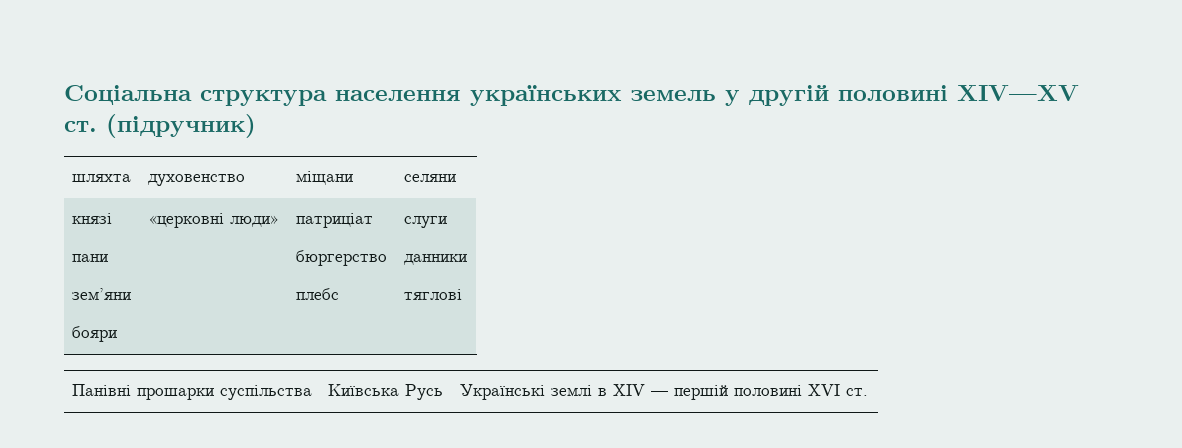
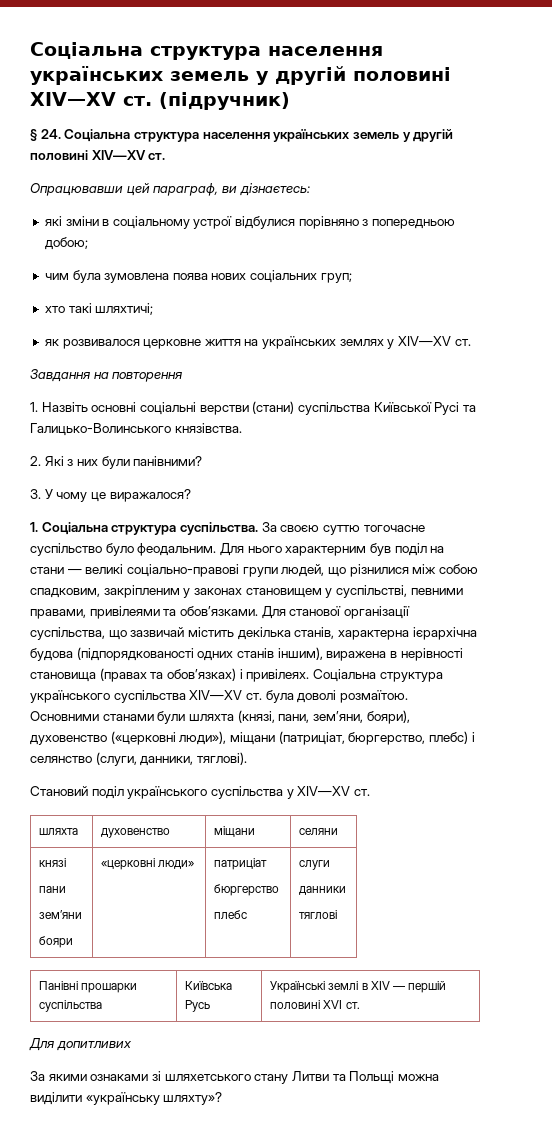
+ § 24. Соціальна структура населення українських земель у другій половині ХІV—ХV ст.
+ Опрацювавши цей параграф, ви дізнаєтесь:
+ які зміни в соціальному устрої відбулися порівняно з попередньою добою;
+ чим була зумовлена поява нових соціальних груп;
+ хто такі шляхтичі;
+ як розвивалося церковне життя на українських землях у ХІV—ХV ст.
+ Завдання на повторення
+ 1. Назвіть основні соціальні верстви (стани) суспільства Київської Русі та Галицько-Волинського князівства.
+ 2. Які з них були панівними?
+ 3. У чому це виражалося?
+ 1. Соціальна структура суспільства. За своєю суттю тогочасне суспільство було феодальним. Для нього характерним був поділ на стани — великі соціально-правові групи людей, що різнилися між собою спадковим, закріпленим у законах становищем у суспільстві, певними правами, привілеями та обов’язками. Для станової організації суспільства, що зазвичай містить декілька станів, характерна ієрархічна будова (підпорядкованості одних станів іншим), виражена в нерівності становища (правах та обов’язках) і привілеях. Соціальна структура українського суспільства ХІV—ХV ст. була доволі розмаїтою. Основними станами були шляхта (князі, пани, зем’яни, бояри), духовенство («церковні люди»), міщани (патриціат, бюргерство, плебс) і селянство (слуги, данники, тяглові).
+ Становий поділ українського суспільства у ХІV—ХV ст.
+ Для допитливих
+ За якими ознаками зі шляхетського стану Литви та Польщі можна виділити «українську шляхту»?

